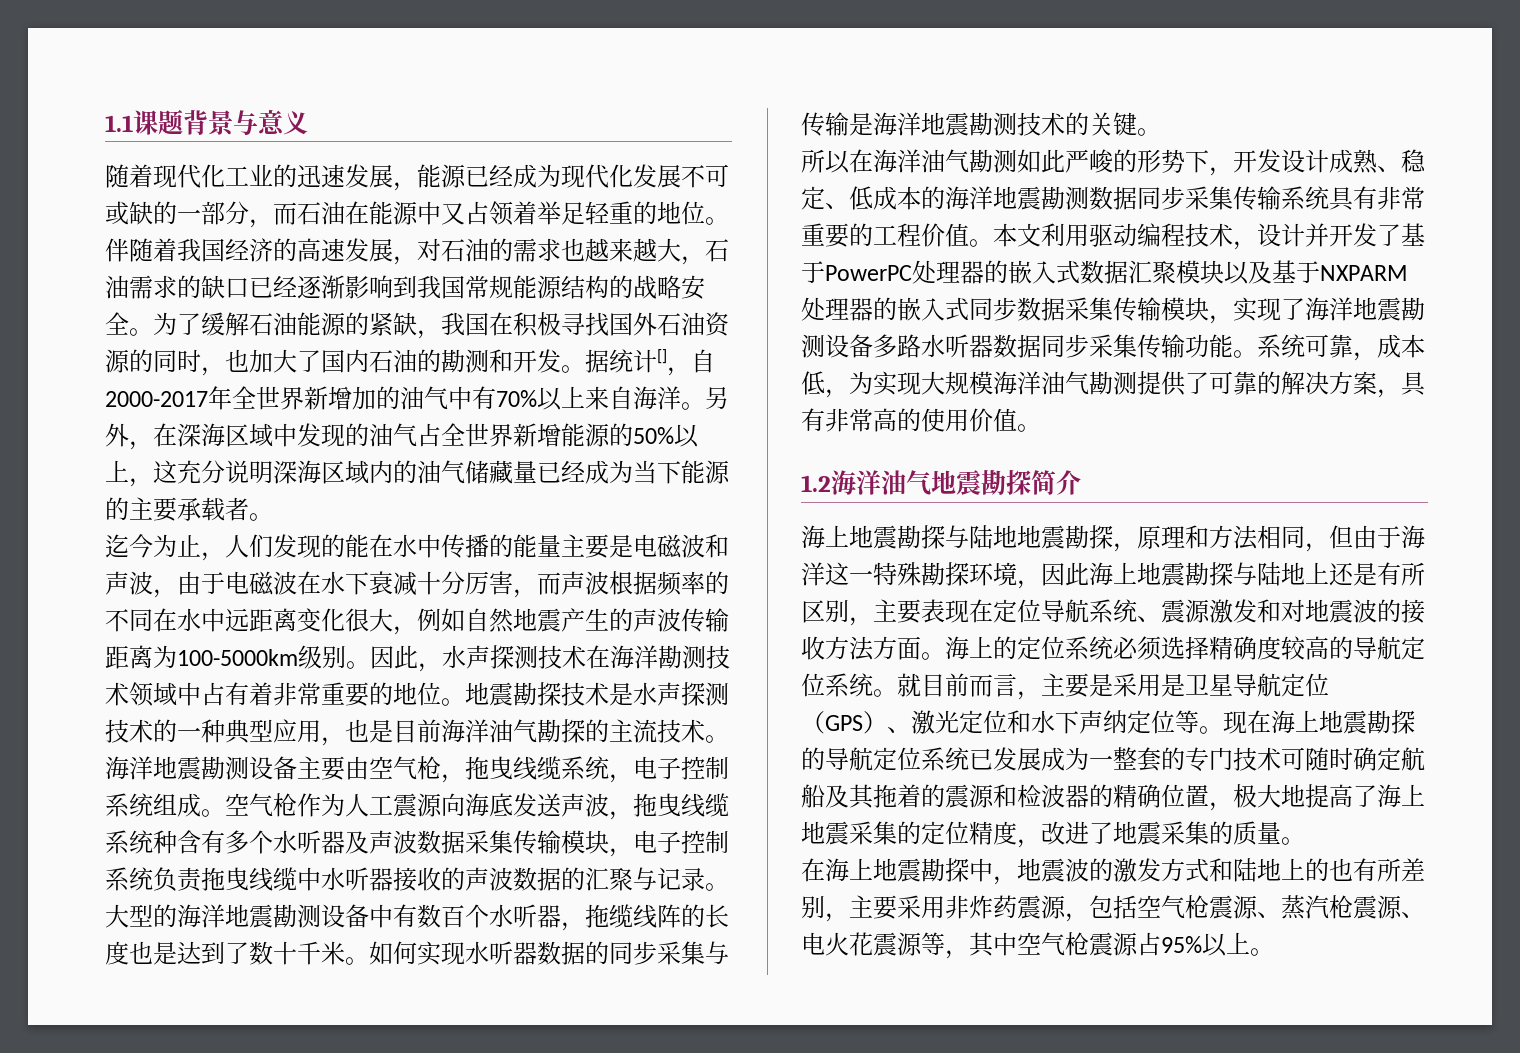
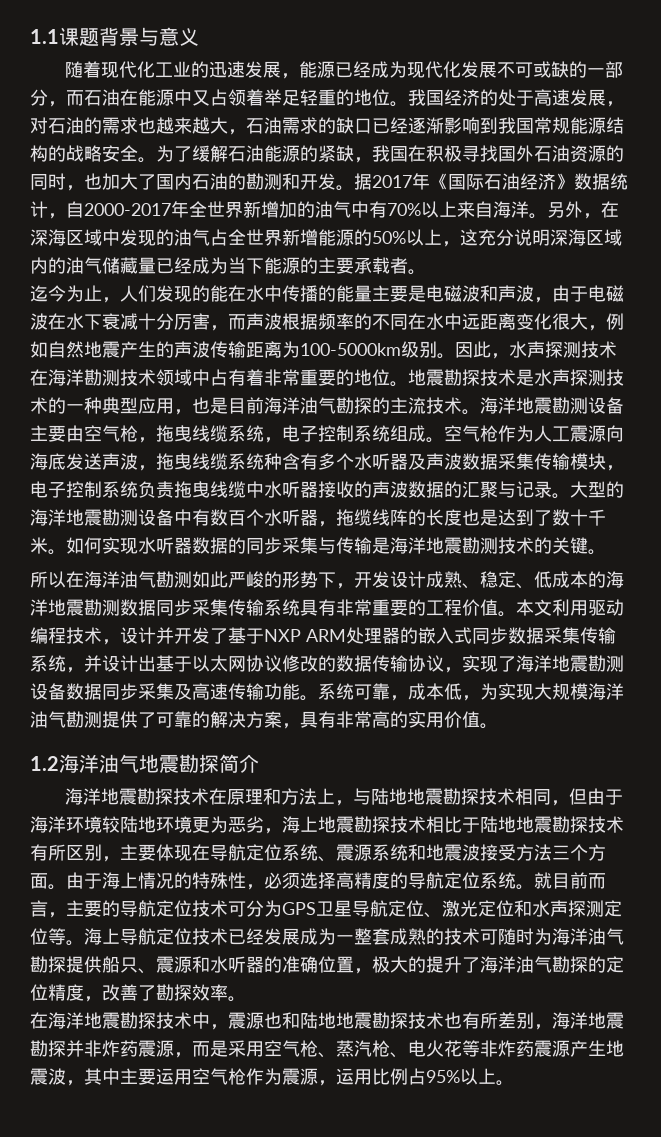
- 伴随着我国经济的高速发展，对石油的需求也越来越大，石油需求的缺口已经逐渐影响到我国常规能源结构的战略安全。
+ 我国经济的处于高速发展，对石油的需求也越来越大，石油需求的缺口已经逐渐影响到我国常规能源结构的战略安全。
- 据统计[]，自2000-2017年全世界新增加的油气中有70%以上来自海洋。
+ 据2017年《国际石油经济》数据统计，自2000-2017年全世界新增加的油气中有70%以上来自海洋。
- 本文利用驱动编程技术，设计并开发了基于PowerPC处理器的嵌入式数据汇聚模块以及基于NXPARM处理器的嵌入式同步数据采集传输模块，实现了海洋地震勘测设备多路水听器数据同步采集传输功能。
+ 本文利用驱动编程技术，设计并开发了基于NXP ARM处理器的嵌入式同步数据采集传输系统，并设计出基于以太网协议修改的数据传输协议，实现了海洋地震勘测设备数据同步采集及高速传输功能。
- 系统可靠，成本低，为实现大规模海洋油气勘测提供了可靠的解决方案，具有非常高的使用价值。
+ 系统可靠，成本低，为实现大规模海洋油气勘测提供了可靠的解决方案，具有非常高的实用价值。
- 海上地震勘探与陆地地震勘探，原理和方法相同，但由于海洋这一特殊勘探环境，因此海上地震勘探与陆地上还是有所区别，主要表现在定位导航系统、震源激发和对地震波的接收方法方面。海上的定位系统必须选择精确度较高的导航定位系统。
+ 海洋地震勘探技术在原理和方法上，与陆地地震勘探技术相同，但由于海洋环境较陆地环境更为恶劣，海上地震勘探技术相比于陆地地震勘探技术有所区别，主要体现在导航定位系统、震源系统和地震波接受方法三个方面。由于海上情况的特殊性，必须选择高精度的导航定位系统。
- 就目前而言，主要是采用是卫星导航定位（GPS）、激光定位和水下声纳定位等。
+ 就目前而言，主要的导航定位技术可分为GPS卫星导航定位、激光定位和水声探测定位等。
- 现在海上地震勘探的导航定位系统已发展成为一整套的专门技术可随时确定航船及其拖着的震源和检波器的精确位置，极大地提高了海上地震采集的定位精度，改进了地震采集的质量。
+ 海上导航定位技术已经发展成为一整套成熟的技术可随时为海洋油气勘探提供船只、震源和水听器的准确位置，极大的提升了海洋油气勘探的定位精度，改善了勘探效率。
- 在海上地震勘探中，地震波的激发方式和陆地上的也有所差别，主要采用非炸药震源，包括空气枪震源、蒸汽枪震源、电火花震源等，其中空气枪震源占95%以上。
+ 在海洋地震勘探技术中，震源也和陆地地震勘探技术也有所差别，海洋地震勘探并非炸药震源，而是采用空气枪、蒸汽枪、电火花等非炸药震源产生地震波，其中主要运用空气枪作为震源，运用比例占95%以上。

